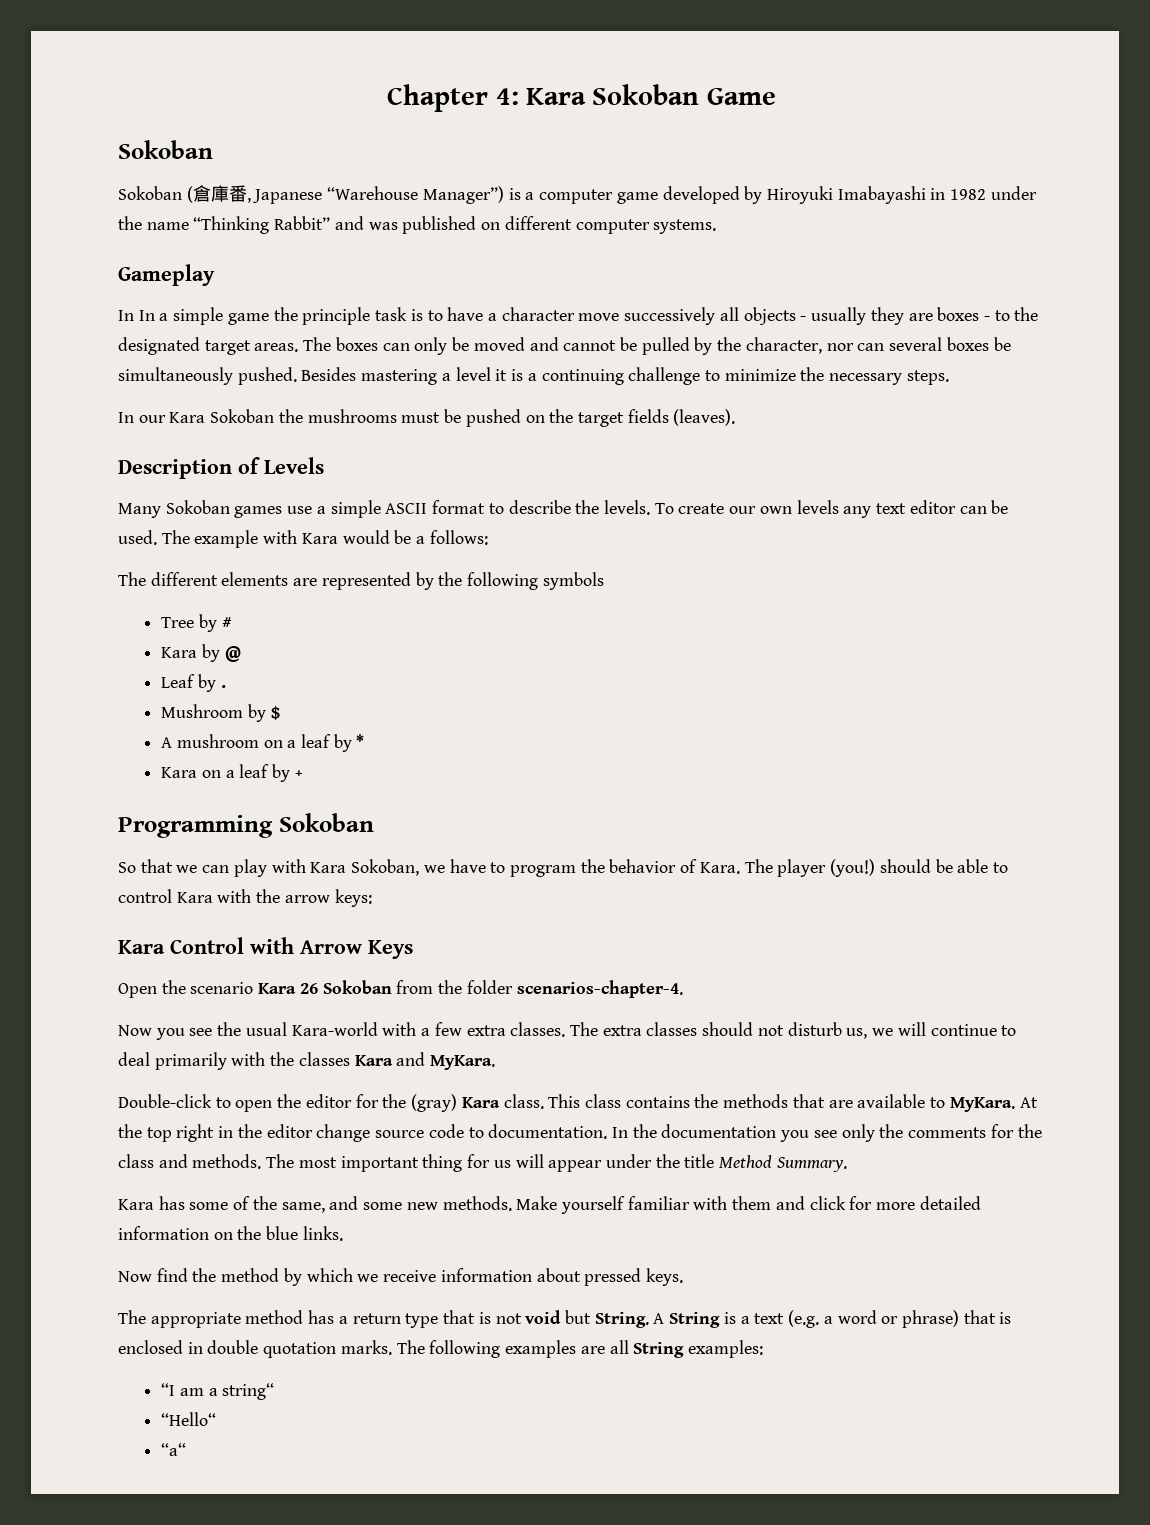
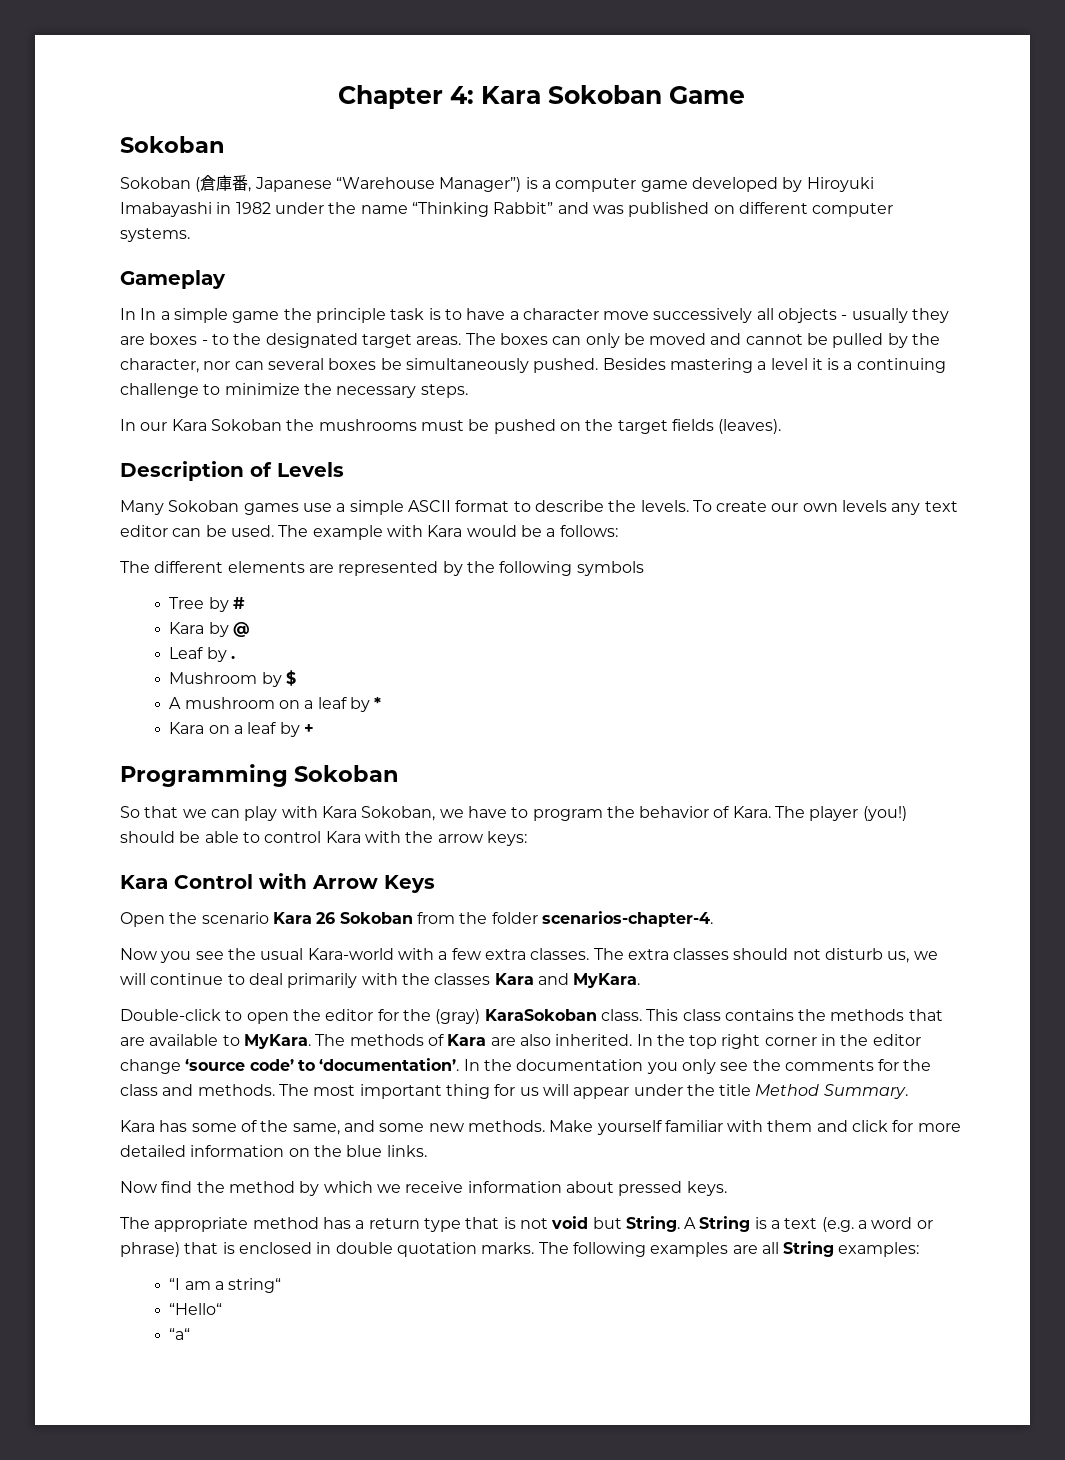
- Double-click to open the editor for the (gray) Kara class.
+ Double-click to open the editor for the (gray) KaraSokoban class.
- At the top right in the editor change source code to documentation.
+ The methods of Kara are also inherited. In the top right corner in the editor change ‘source code’ to ‘documentation’.
- In the documentation you see only the comments for the class and methods.
+ In the documentation you only see the comments for the class and methods.

